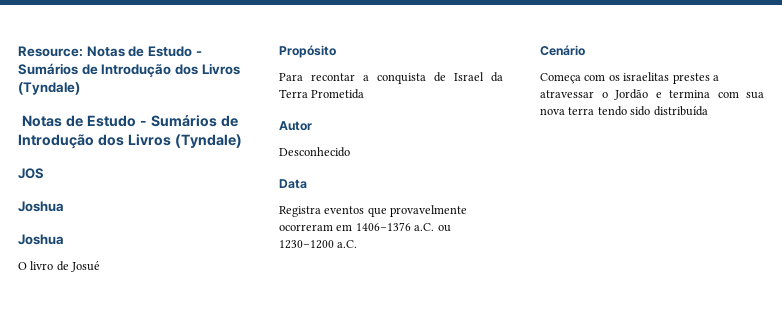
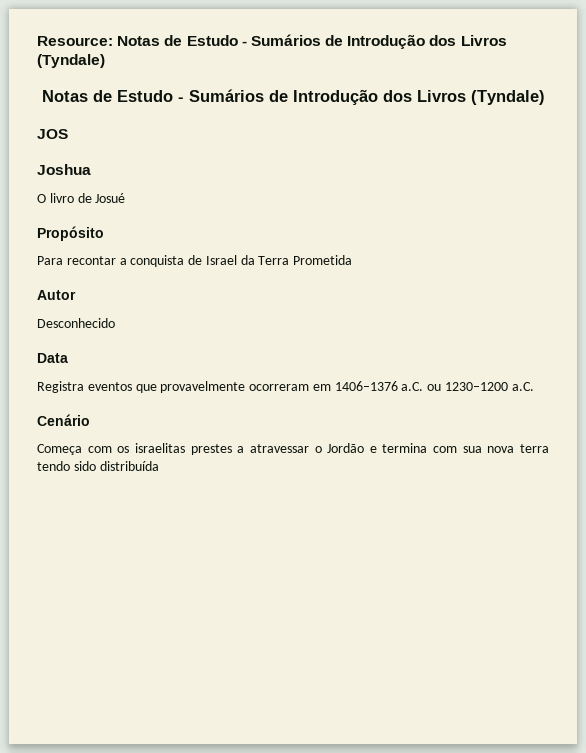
  JOS
- Joshua

